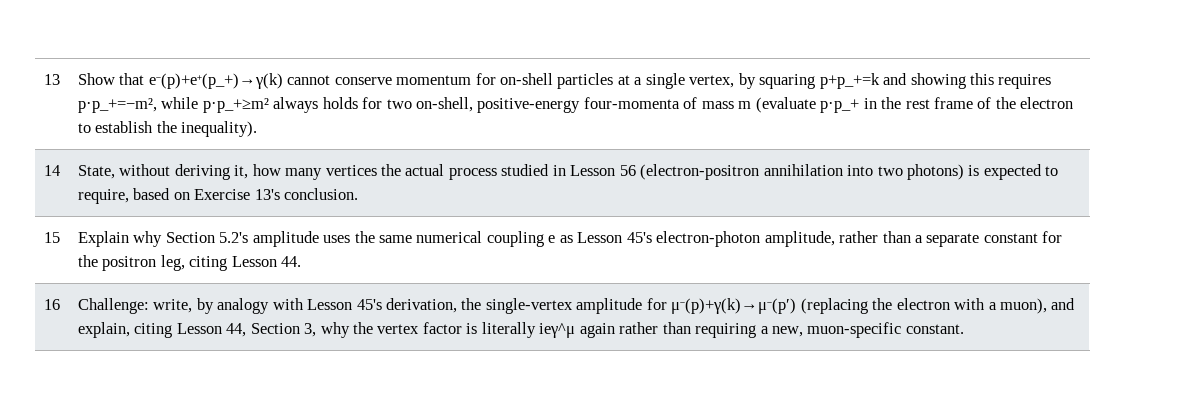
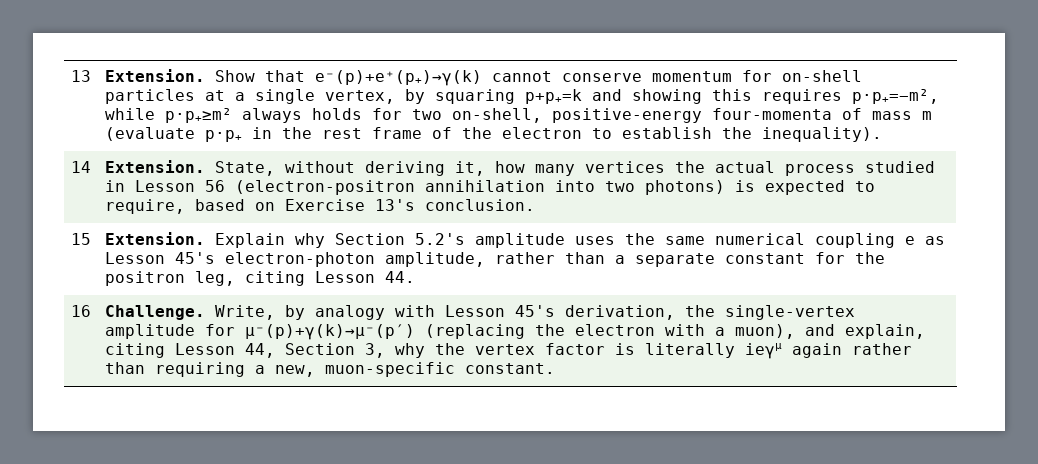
- 13 | Show that e⁻(p)+e⁺(p_+)→γ(k) cannot conserve momentum for on-shell particles at a single vertex, by squaring p+p_+=k and showing this requires p·p_+=−m², while p·p_+≥m² always holds for two on-shell, positive-energy four-momenta of mass m (evaluate p·p_+ in the rest frame of the electron to establish the inequality).
+ 13 | Extension. Show that e⁻(p)+e⁺(p+)→γ(k) cannot conserve momentum for on-shell particles at a single vertex, by squaring p+p+=k and showing this requires p·p+=−m², while p·p+≥m² always holds for two on-shell, positive-energy four-momenta of mass m (evaluate p·p+ in the rest frame of the electron to establish the inequality).
- 14 | State, without deriving it, how many vertices the actual process studied in Lesson 56 (electron-positron annihilation into two photons) is expected to require, based on Exercise 13's conclusion.
+ 14 | Extension. State, without deriving it, how many vertices the actual process studied in Lesson 56 (electron-positron annihilation into two photons) is expected to require, based on Exercise 13's conclusion.
- 15 | Explain why Section 5.2's amplitude uses the same numerical coupling e as Lesson 45's electron-photon amplitude, rather than a separate constant for the positron leg, citing Lesson 44.
+ 15 | Extension. Explain why Section 5.2's amplitude uses the same numerical coupling e as Lesson 45's electron-photon amplitude, rather than a separate constant for the positron leg, citing Lesson 44.
- Challenge: write, by analogy with Lesson 45's derivation, the single-vertex amplitude for μ⁻(p)+γ(k)→μ⁻(p′) (replacing the electron with a muon), and explain, citing Lesson 44, Section 3, why the vertex factor is literally ieγ^μ again rather than requiring a new, muon-specific constant.
+ Challenge. Write, by analogy with Lesson 45's derivation, the single-vertex amplitude for μ⁻(p)+γ(k)→μ⁻(p′) (replacing the electron with a muon), and explain, citing Lesson 44, Section 3, why the vertex factor is literally ieγμ again rather than requiring a new, muon-specific constant.

